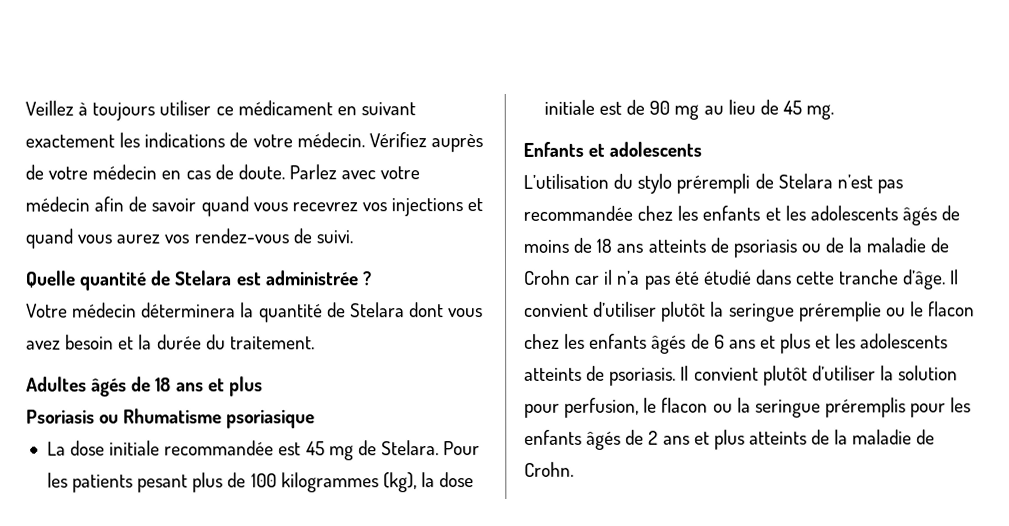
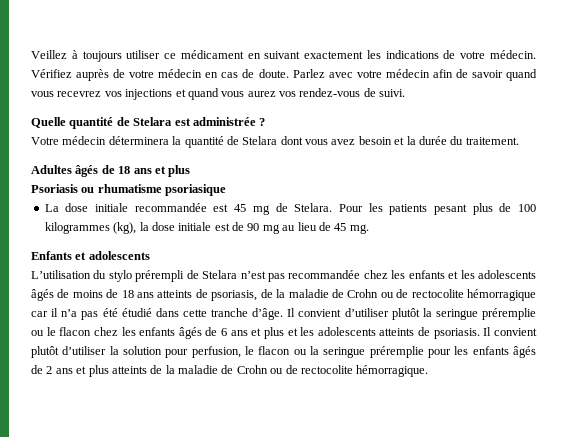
- Psoriasis ou Rhumatisme psoriasique
+ Psoriasis ou rhumatisme psoriasique
- L’utilisation du stylo prérempli de Stelara n’est pas recommandée chez les enfants et les adolescents âgés de moins de 18 ans atteints de psoriasis ou de la maladie de Crohn car il n’a pas été étudié dans cette tranche d’âge.
+ L’utilisation du stylo prérempli de Stelara n’est pas recommandée chez les enfants et les adolescents âgés de moins de 18 ans atteints de psoriasis, de la maladie de Crohn ou de rectocolite hémorragique car il n’a pas été étudié dans cette tranche d’âge.
- Il convient plutôt d’utiliser la solution pour perfusion, le flacon ou la seringue préremplis pour les enfants âgés de 2 ans et plus atteints de la maladie de Crohn.
+ Il convient plutôt d’utiliser la solution pour perfusion, le flacon ou la seringue préremplie pour les enfants âgés de 2 ans et plus atteints de la maladie de Crohn ou de rectocolite hémorragique.

